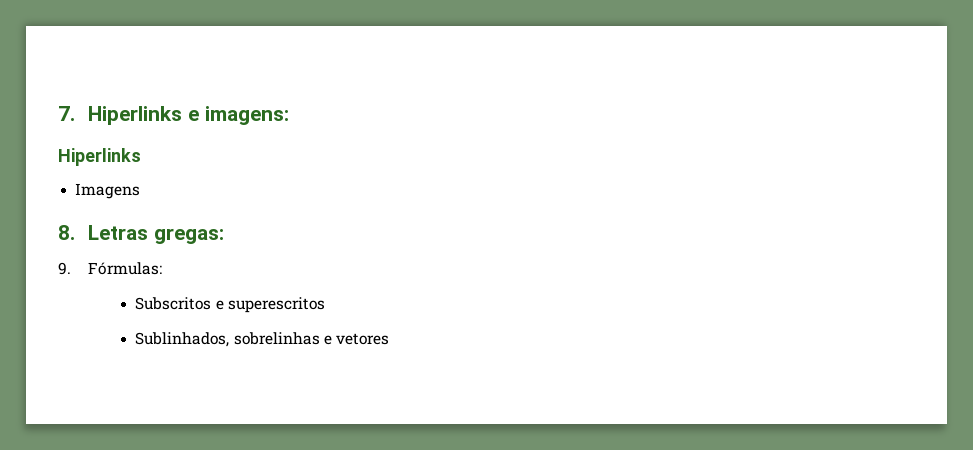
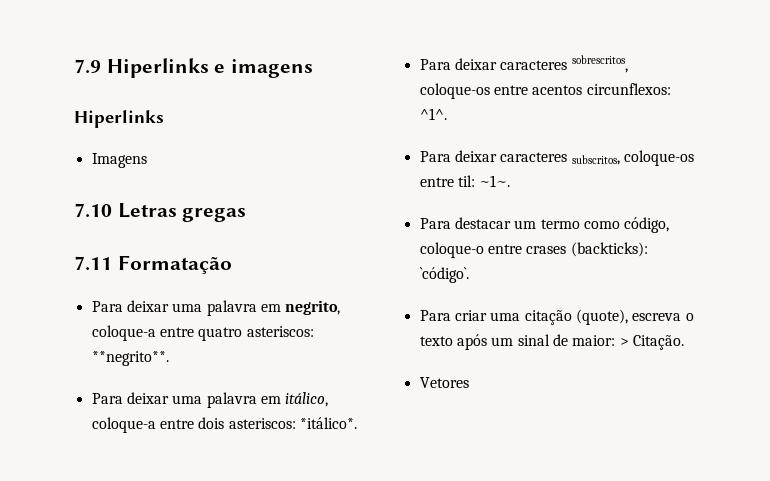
- 7. Hiperlinks e imagens:
+ 7.9 Hiperlinks e imagens
- 8. Letras gregas:
- 9. Fórmulas:
- Subscritos e superescritos
- Sublinhados, sobrelinhas e vetores
+ 7.10 Letras gregas
+ 7.11 Formatação
+ Para deixar uma palavra em negrito, coloque-a entre quatro asteriscos: **negrito**.
+ Para deixar uma palavra em itálico, coloque-a entre dois asteriscos: *itálico*.
+ Para deixar caracteres sobrescritos, coloque-os entre acentos circunflexos: ^1^.
+ Para deixar caracteres subscritos, coloque-os entre til: ~1~.
+ Para destacar um termo como código, coloque-o entre crases (backticks): `código`.
+ Para criar uma citação (quote), escreva o texto após um sinal de maior: > Citação.
+ Vetores

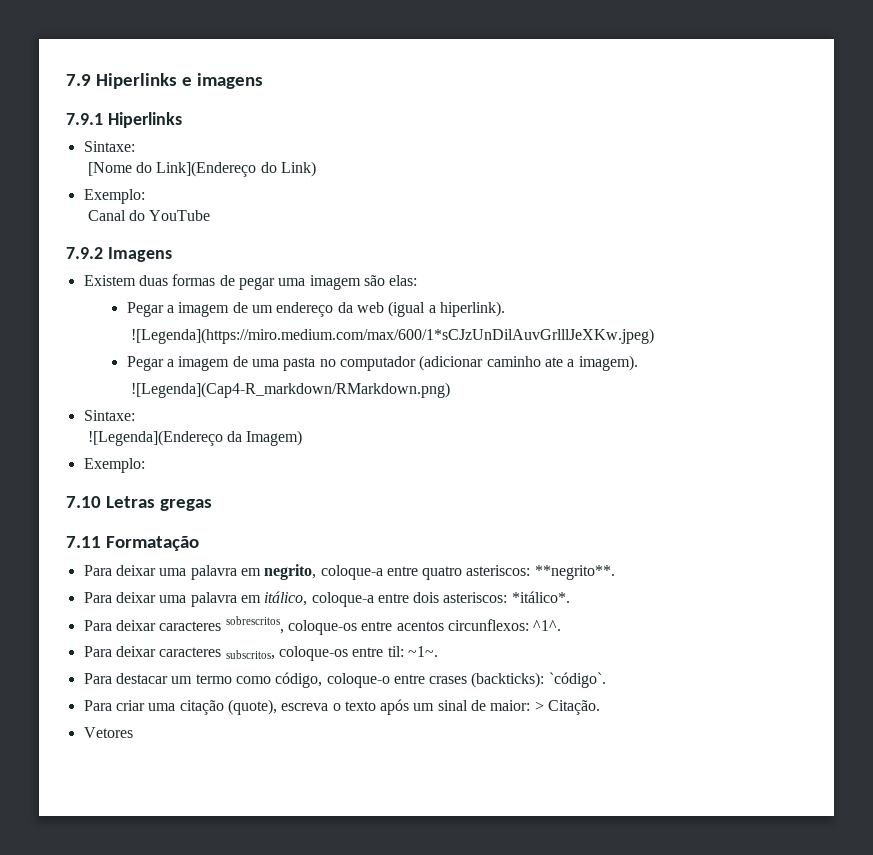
  7.9 Hiperlinks e imagens
- Hiperlinks
- Imagens
+ 7.9.1 Hiperlinks
+ Sintaxe:
+ [Nome do Link](Endereço do Link)
+ Exemplo:
+ Canal do YouTube
+ 7.9.2 Imagens
+ Existem duas formas de pegar uma imagem são elas:
+ Pegar a imagem de um endereço da web (igual a hiperlink).
+ ![Legenda](https://miro.medium.com/max/600/1*sCJzUnDilAuvGrlllJeXKw.jpeg)
+ Pegar a imagem de uma pasta no computador (adicionar caminho ate a imagem).
+ ![Legenda](Cap4-R_markdown/RMarkdown.png)
+ Sintaxe:
+ ![Legenda](Endereço da Imagem)
+ Exemplo:

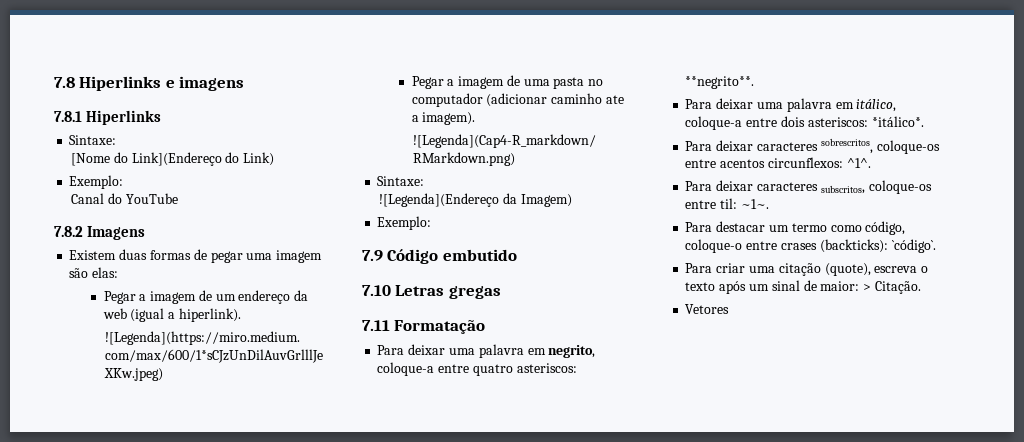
- 7.9 Hiperlinks e imagens
+ 7.8 Hiperlinks e imagens
- 7.9.1 Hiperlinks
+ 7.8.1 Hiperlinks
- 7.9.2 Imagens
+ 7.8.2 Imagens
+ 7.9 Código embutido

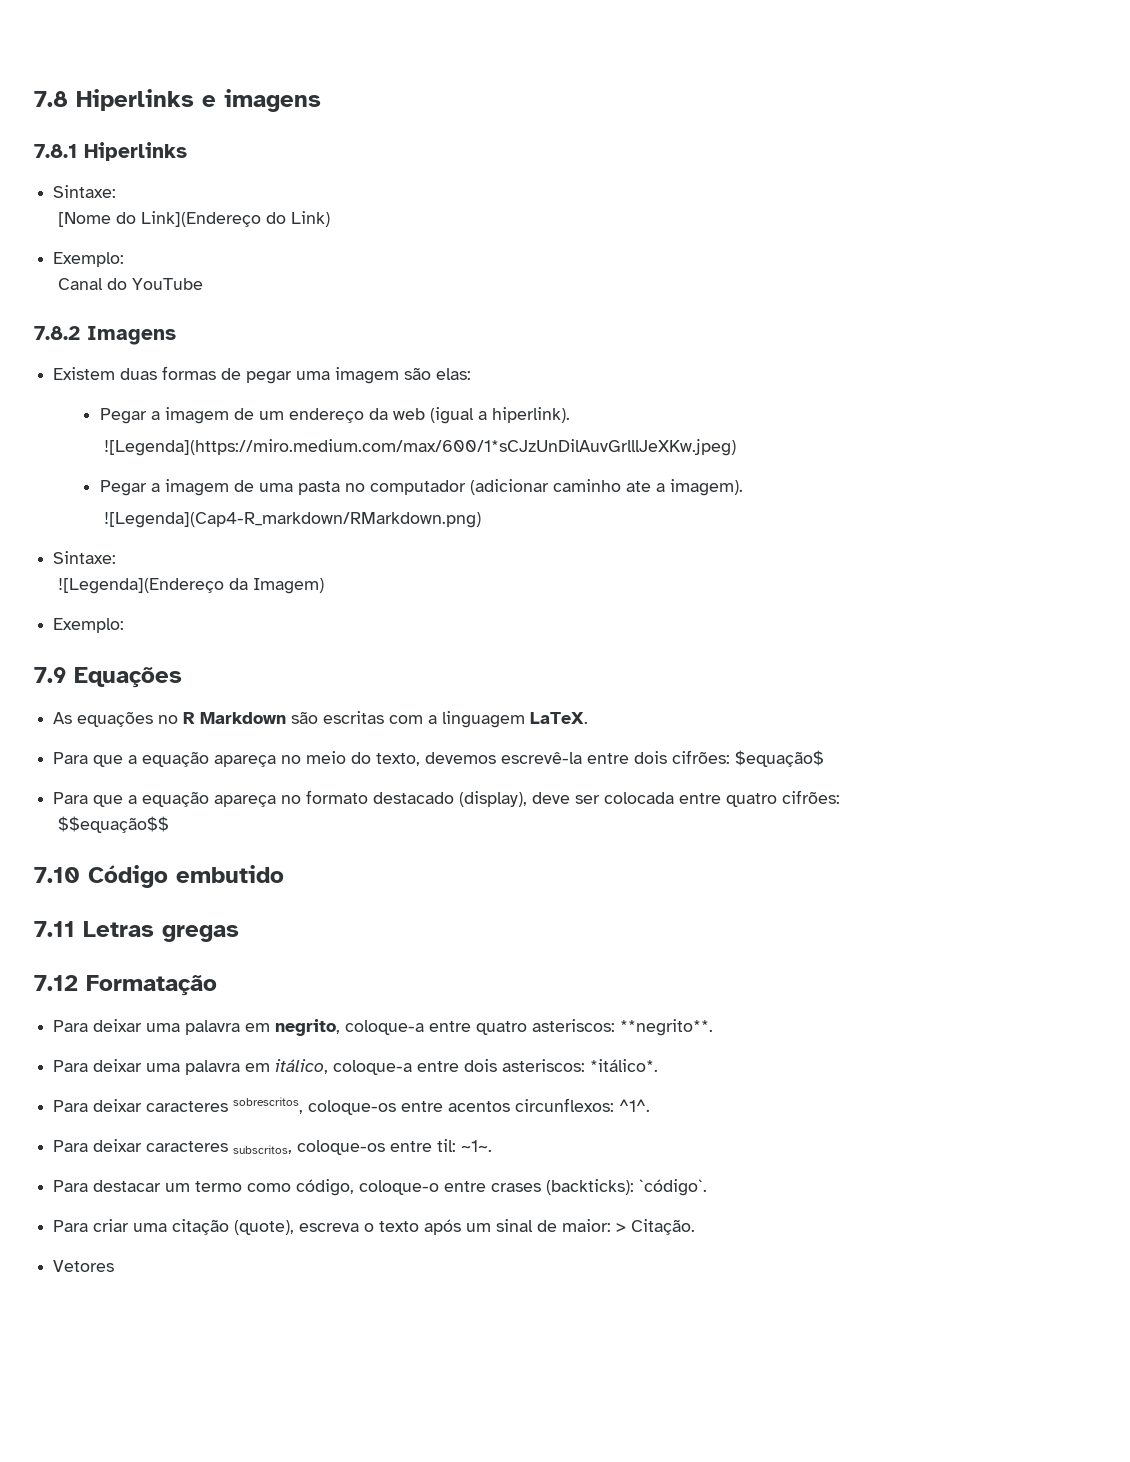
- 7.9 Código embutido
+ 7.9 Equações
+ As equações no R Markdown são escritas com a linguagem LaTeX.
+ Para que a equação apareça no meio do texto, devemos escrevê-la entre dois cifrões: $equação$
+ Para que a equação apareça no formato destacado (display), deve ser colocada entre quatro cifrões:
+ $$equação$$
+ 7.10 Código embutido
- 7.10 Letras gregas
+ 7.11 Letras gregas
- 7.11 Formatação
+ 7.12 Formatação

